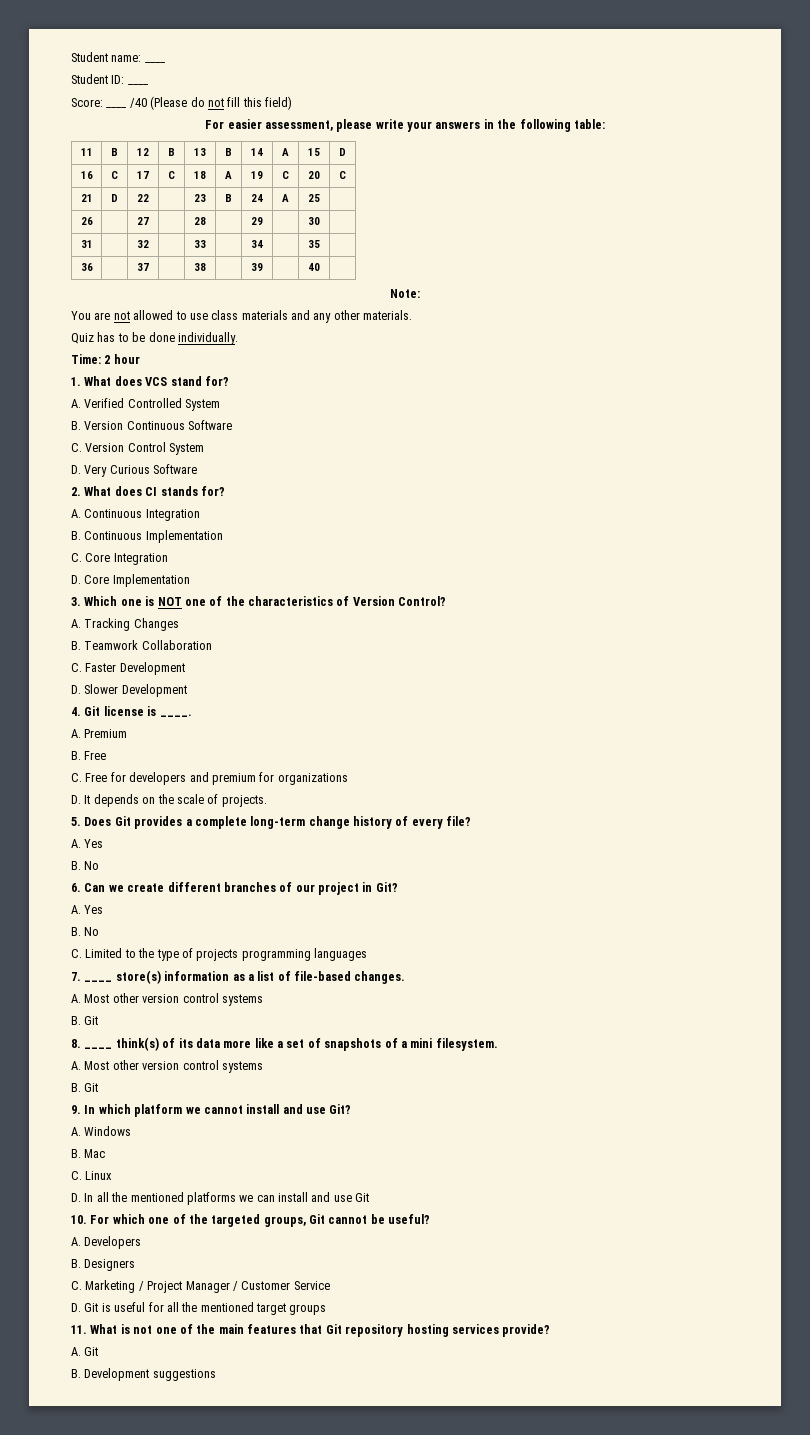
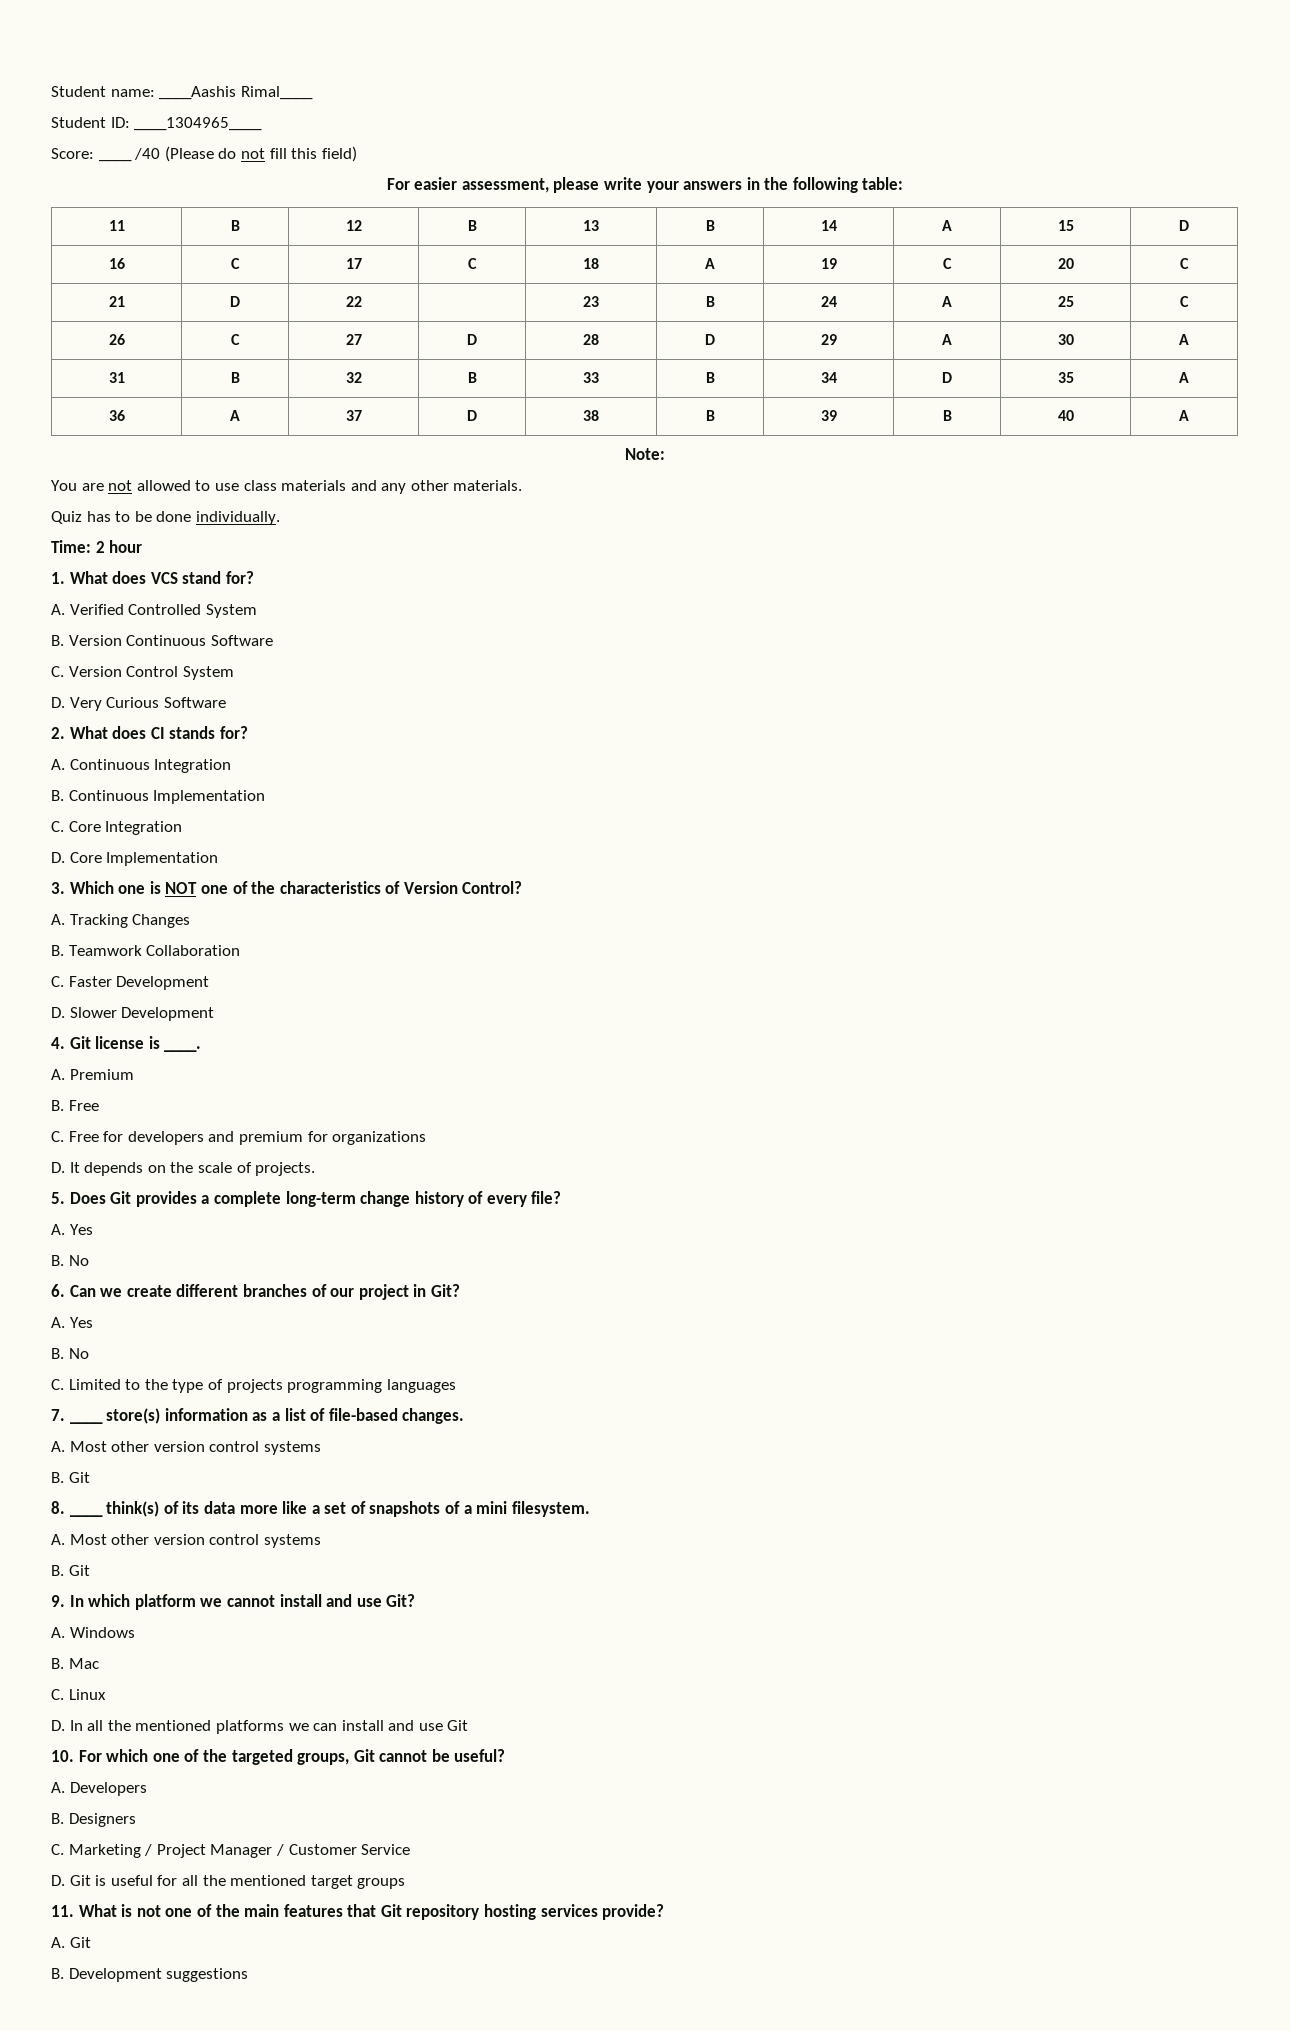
- Student name: ____
+ Student name: ____Aashis Rimal____
- Student ID: ____
+ Student ID: ____1304965____
- 21 | D | 22 | | 23 | B | 24 | A | 25 |
+ 21 | D | 22 | | 23 | B | 24 | A | 25 | C
- 26 | | 27 | | 28 | | 29 | | 30 |
+ 26 | C | 27 | D | 28 | D | 29 | A | 30 | A
- 31 | | 32 | | 33 | | 34 | | 35 |
+ 31 | B | 32 | B | 33 | B | 34 | D | 35 | A
- 36 | | 37 | | 38 | | 39 | | 40 |
+ 36 | A | 37 | D | 38 | B | 39 | B | 40 | A

